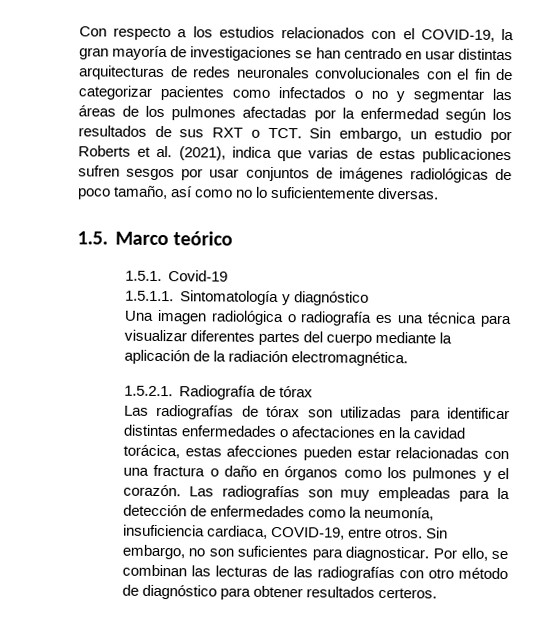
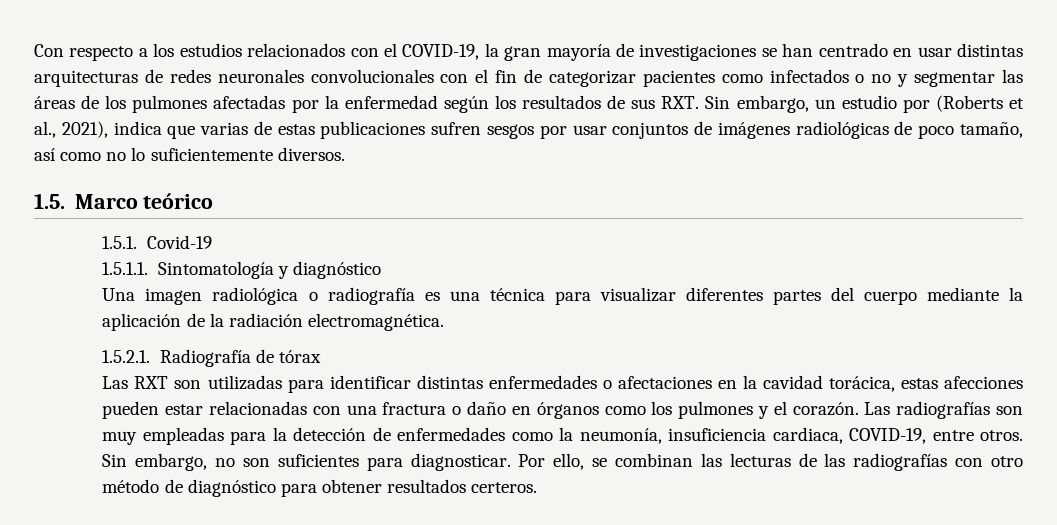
- Con respecto a los estudios relacionados con el COVID-19, la gran mayoría de investigaciones se han centrado en usar distintas arquitecturas de redes neuronales convolucionales con el fin de categorizar pacientes como infectados o no y segmentar las áreas de los pulmones afectadas por la enfermedad según los resultados de sus RXT o TCT. Sin embargo, un estudio por Roberts et al. (2021), indica que varias de estas publicaciones sufren sesgos por usar conjuntos de imágenes radiológicas de poco tamaño, así como no lo suficientemente diversas.
+ Con respecto a los estudios relacionados con el COVID-19, la gran mayoría de investigaciones se han centrado en usar distintas arquitecturas de redes neuronales convolucionales con el fin de categorizar pacientes como infectados o no y segmentar las áreas de los pulmones afectadas por la enfermedad según los resultados de sus RXT. Sin embargo, un estudio por (Roberts et al., 2021), indica que varias de estas publicaciones sufren sesgos por usar conjuntos de imágenes radiológicas de poco tamaño, así como no lo suficientemente diversos.
- Las radiografías de tórax son utilizadas para identificar distintas enfermedades o afectaciones en la cavidad torácica, estas afecciones pueden estar relacionadas con una fractura o daño en órganos como los pulmones y el corazón.
+ Las RXT son utilizadas para identificar distintas enfermedades o afectaciones en la cavidad torácica, estas afecciones pueden estar relacionadas con una fractura o daño en órganos como los pulmones y el corazón.

